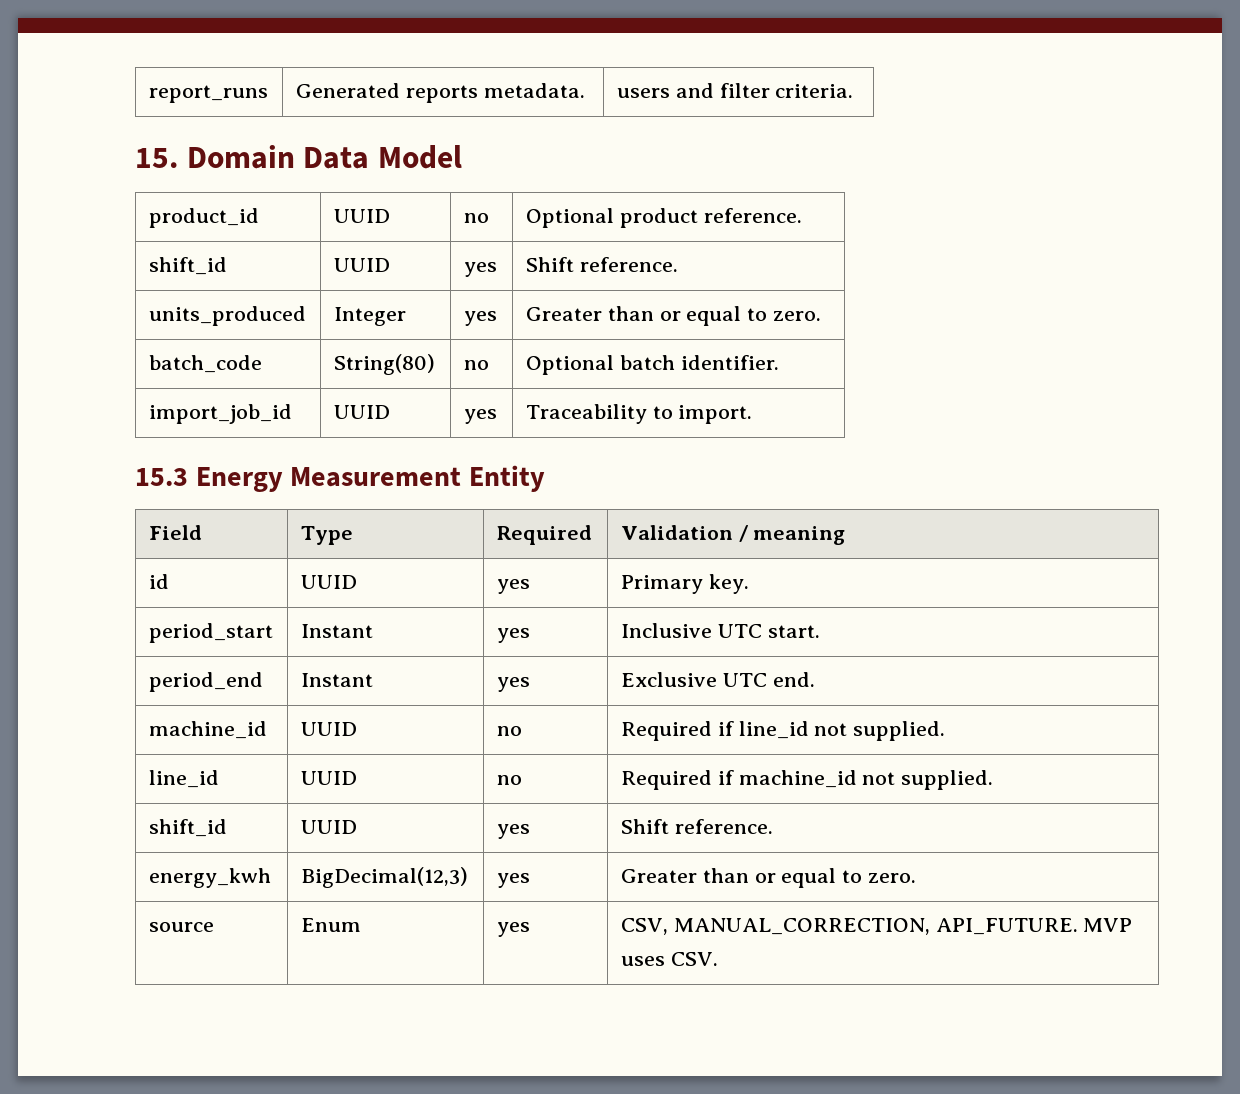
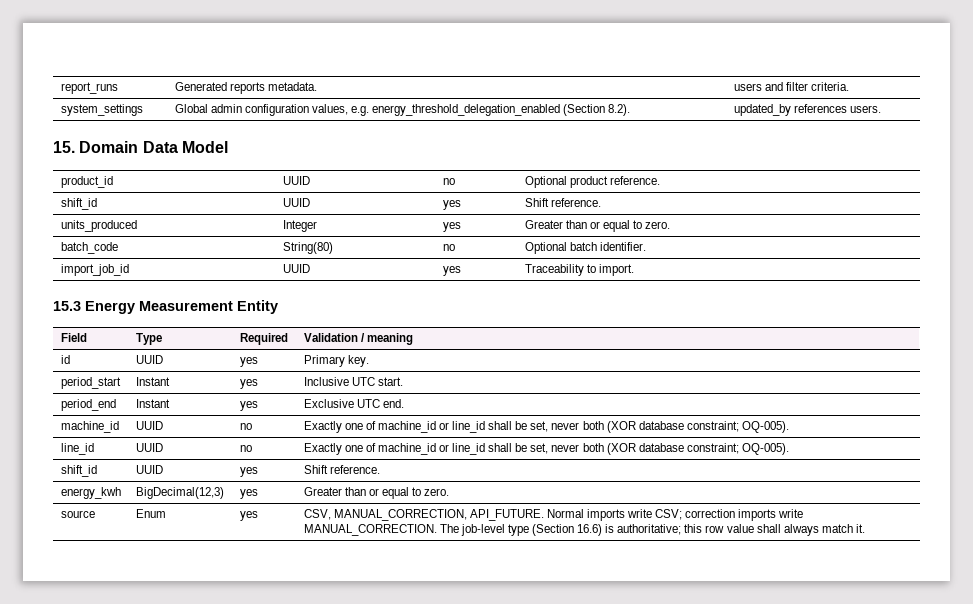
+ system_settings | Global admin configuration values, e.g. energy_threshold_delegation_enabled (Section 8.2). | updated_by references users.
- machine_id | UUID | no | Required if line_id not supplied.
- line_id | UUID | no | Required if machine_id not supplied.
+ machine_id | UUID | no | Exactly one of machine_id or line_id shall be set, never both (XOR database constraint; OQ-005).
+ line_id | UUID | no | Exactly one of machine_id or line_id shall be set, never both (XOR database constraint; OQ-005).
- source | Enum | yes | CSV, MANUAL_CORRECTION, API_FUTURE. MVP uses CSV.
+ source | Enum | yes | CSV, MANUAL_CORRECTION, API_FUTURE. Normal imports write CSV; correction imports write MANUAL_CORRECTION. The job-level type (Section 16.6) is authoritative; this row value shall always match it.

